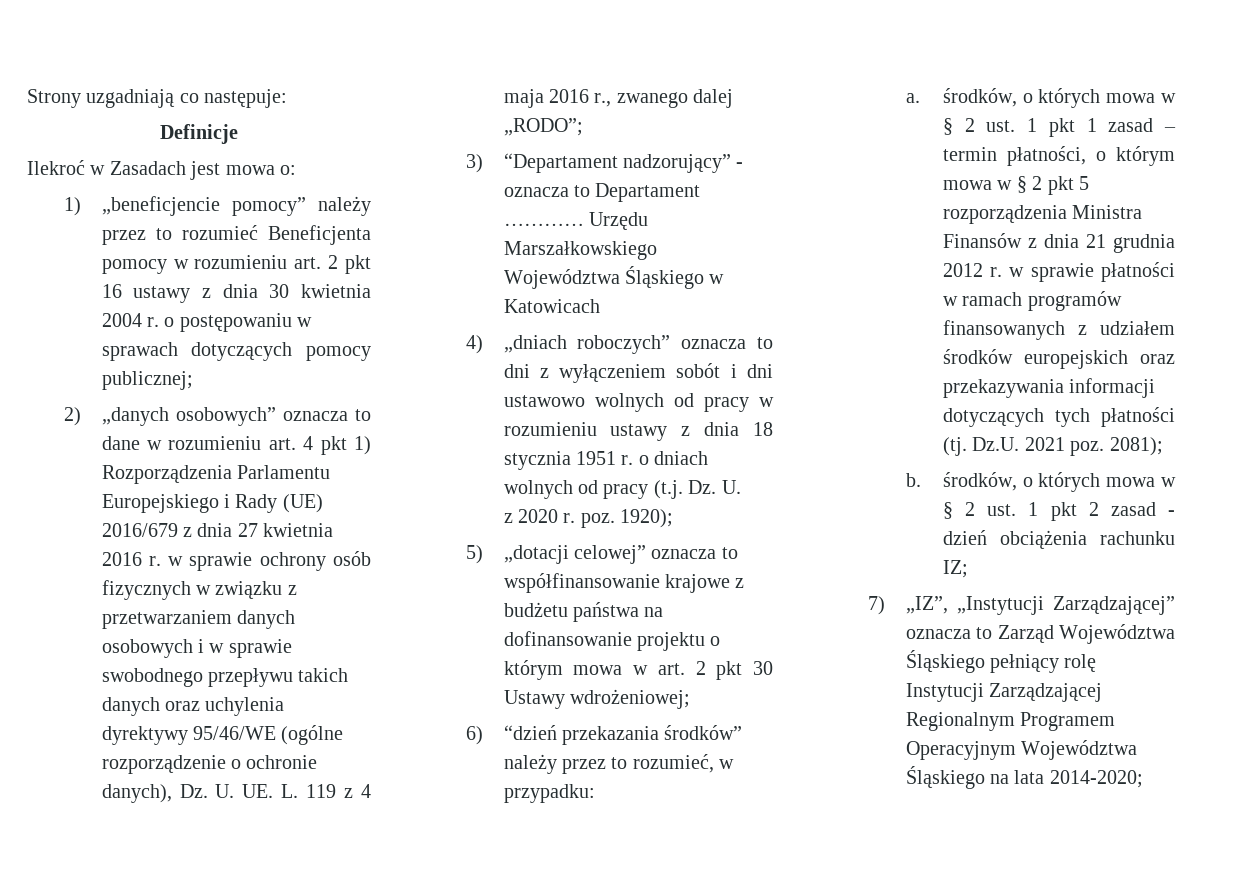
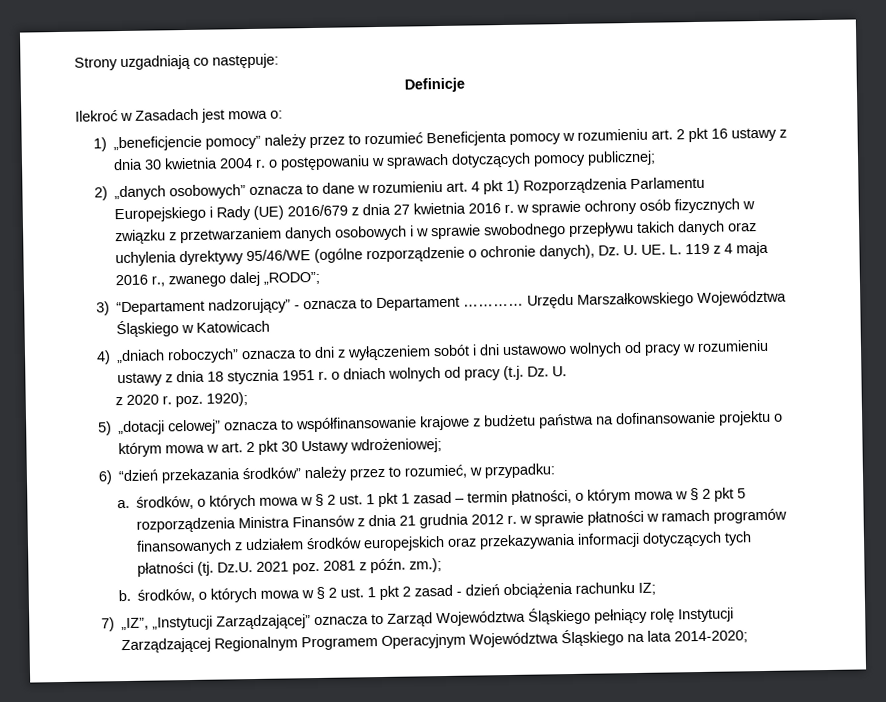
- Dz.U. 2021 poz. 2081);
+ Dz.U. 2021 poz. 2081 z późn. zm.);

